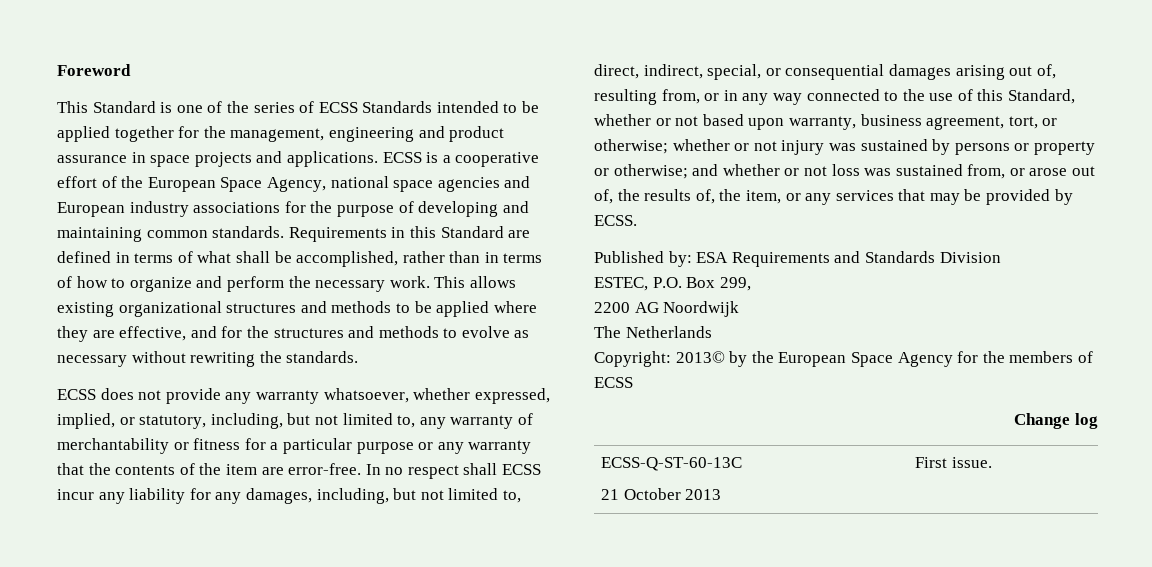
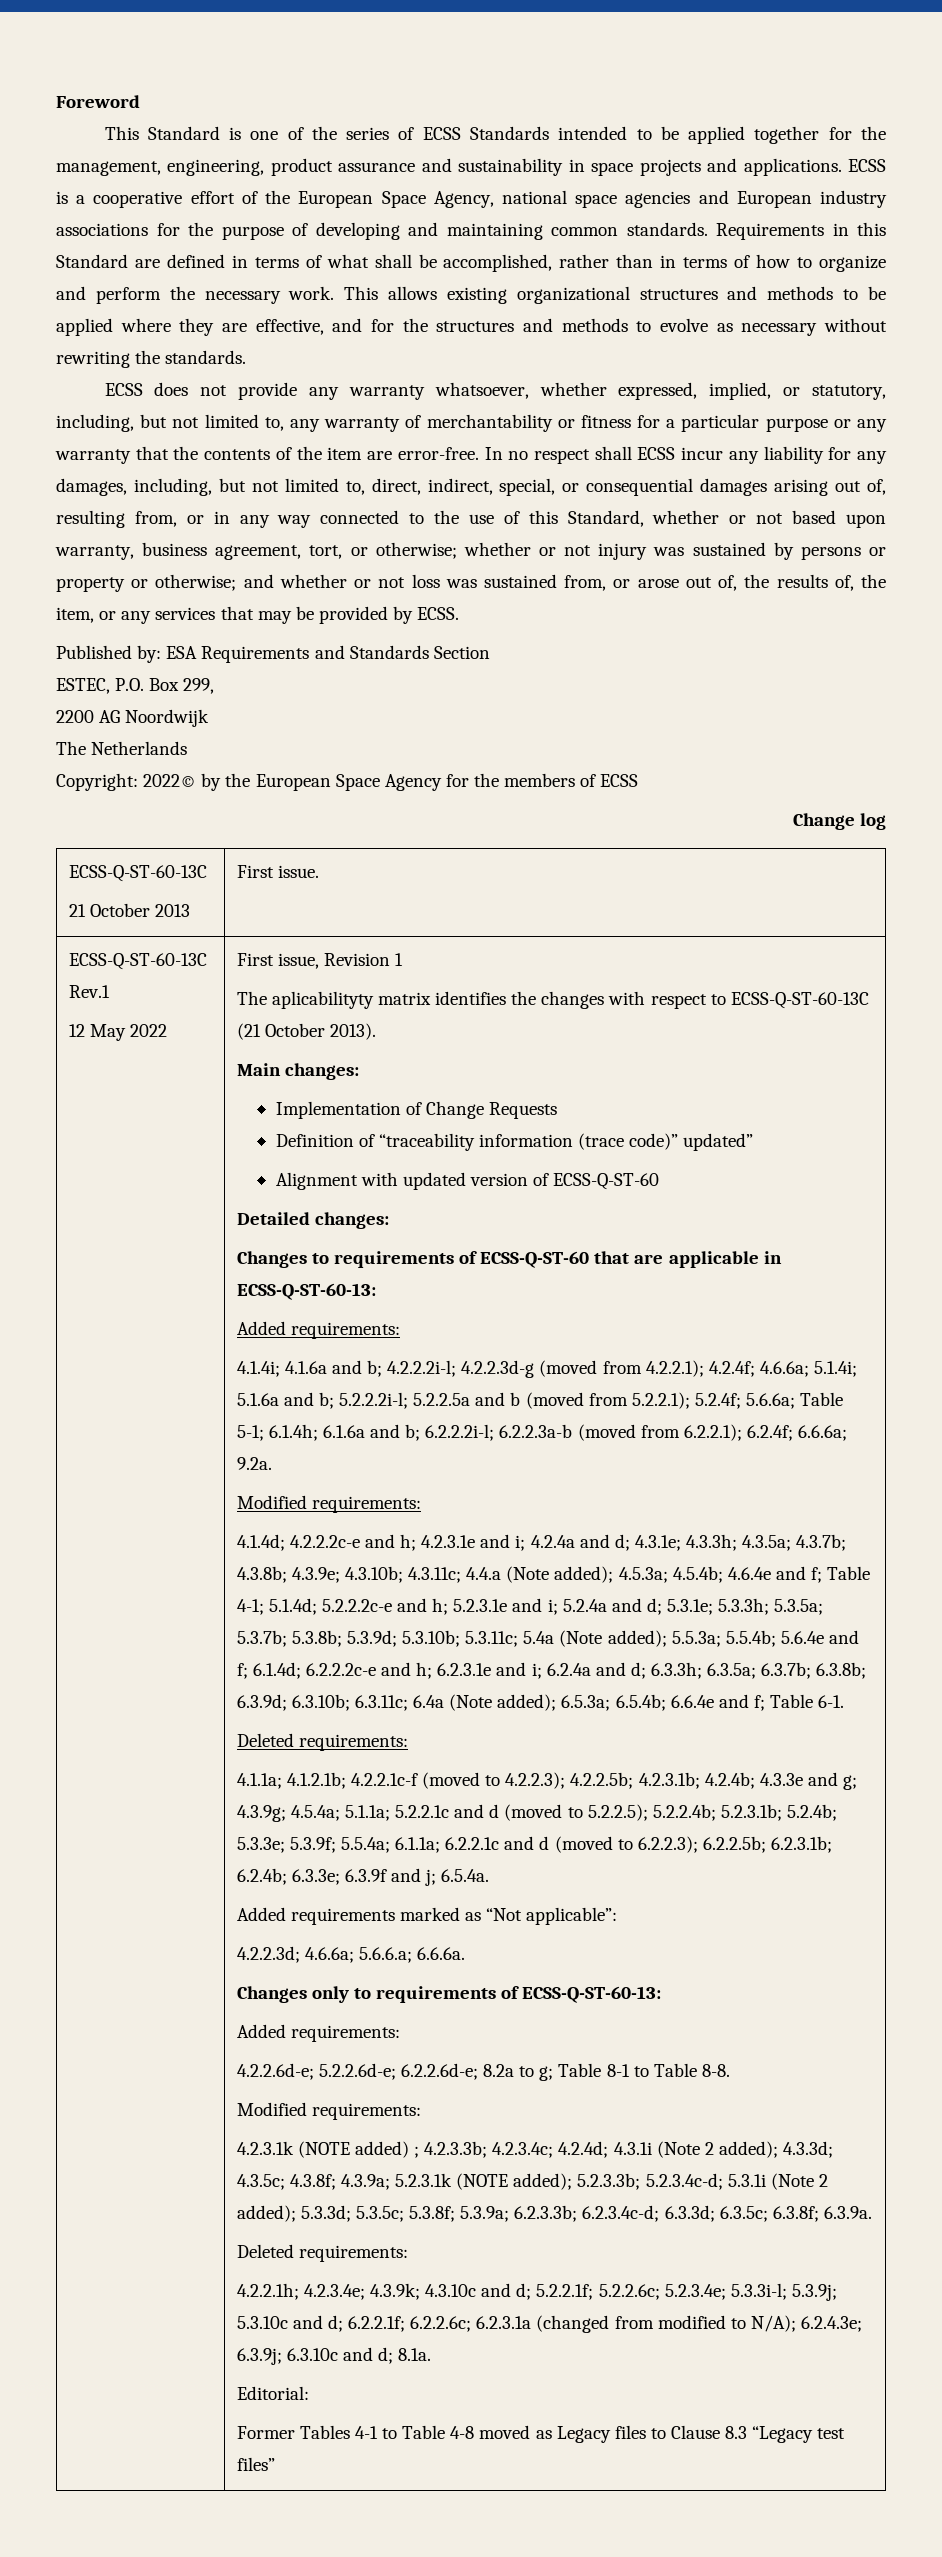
- This Standard is one of the series of ECSS Standards intended to be applied together for the management, engineering and product assurance in space projects and applications.
+ This Standard is one of the series of ECSS Standards intended to be applied together for the management, engineering, product assurance and sustainability in space projects and applications.
- Published by: ESA Requirements and Standards Division
+ Published by: ESA Requirements and Standards Section
- Copyright: 2013© by the European Space Agency for the members of ECSS
+ Copyright: 2022© by the European Space Agency for the members of ECSS
+ ECSS-Q-ST-60-13C Rev.1
+ 12 May 2022 | First issue, Revision 1
+ The aplicabilityty matrix identifies the changes with respect to ECSS-Q-ST-60-13C (21 October 2013).
+ Main changes:
+ Implementation of Change Requests
+ Definition of “traceability information (trace code)” updated”
+ Alignment with updated version of ECSS-Q-ST-60
+ Detailed changes:
+ Changes to requirements of ECSS-Q-ST-60 that are applicable in ECSS-Q-ST-60-13:
+ Added requirements:
+ 4.1.4i; 4.1.6a and b; 4.2.2.2i-l; 4.2.2.3d-g (moved from 4.2.2.1); 4.2.4f; 4.6.6a; 5.1.4i; 5.1.6a and b; 5.2.2.2i-l; 5.2.2.5a and b (moved from 5.2.2.1); 5.2.4f; 5.6.6a; Table 5-1; 6.1.4h; 6.1.6a and b; 6.2.2.2i-l; 6.2.2.3a-b (moved from 6.2.2.1); 6.2.4f; 6.6.6a; 9.2a.
+ Modified requirements:
+ 4.1.4d; 4.2.2.2c-e and h; 4.2.3.1e and i; 4.2.4a and d; 4.3.1e; 4.3.3h; 4.3.5a; 4.3.7b; 4.3.8b; 4.3.9e; 4.3.10b; 4.3.11c; 4.4.a (Note added); 4.5.3a; 4.5.4b; 4.6.4e and f; Table 4-1; 5.1.4d; 5.2.2.2c-e and h; 5.2.3.1e and i; 5.2.4a and d; 5.3.1e; 5.3.3h; 5.3.5a; 5.3.7b; 5.3.8b; 5.3.9d; 5.3.10b; 5.3.11c; 5.4a (Note added); 5.5.3a; 5.5.4b; 5.6.4e and f; 6.1.4d; 6.2.2.2c-e and h; 6.2.3.1e and i; 6.2.4a and d; 6.3.3h; 6.3.5a; 6.3.7b; 6.3.8b; 6.3.9d; 6.3.10b; 6.3.11c; 6.4a (Note added); 6.5.3a; 6.5.4b; 6.6.4e and f; Table 6-1.
+ Deleted requirements:
+ 4.1.1a; 4.1.2.1b; 4.2.2.1c-f (moved to 4.2.2.3); 4.2.2.5b; 4.2.3.1b; 4.2.4b; 4.3.3e and g; 4.3.9g; 4.5.4a; 5.1.1a; 5.2.2.1c and d (moved to 5.2.2.5); 5.2.2.4b; 5.2.3.1b; 5.2.4b; 5.3.3e; 5.3.9f; 5.5.4a; 6.1.1a; 6.2.2.1c and d (moved to 6.2.2.3); 6.2.2.5b; 6.2.3.1b; 6.2.4b; 6.3.3e; 6.3.9f and j; 6.5.4a.
+ Added requirements marked as “Not applicable”:
+ 4.2.2.3d; 4.6.6a; 5.6.6.a; 6.6.6a.
+ Changes only to requirements of ECSS-Q-ST-60-13:
+ Added requirements:
+ 4.2.2.6d-e; 5.2.2.6d-e; 6.2.2.6d-e; 8.2a to g; Table 8-1 to Table 8-8.
+ Modified requirements:
+ 4.2.3.1k (NOTE added) ; 4.2.3.3b; 4.2.3.4c; 4.2.4d; 4.3.1i (Note 2 added); 4.3.3d; 4.3.5c; 4.3.8f; 4.3.9a; 5.2.3.1k (NOTE added); 5.2.3.3b; 5.2.3.4c-d; 5.3.1i (Note 2 added); 5.3.3d; 5.3.5c; 5.3.8f; 5.3.9a; 6.2.3.3b; 6.2.3.4c-d; 6.3.3d; 6.3.5c; 6.3.8f; 6.3.9a.
+ Deleted requirements:
+ 4.2.2.1h; 4.2.3.4e; 4.3.9k; 4.3.10c and d; 5.2.2.1f; 5.2.2.6c; 5.2.3.4e; 5.3.3i-l; 5.3.9j; 5.3.10c and d; 6.2.2.1f; 6.2.2.6c; 6.2.3.1a (changed from modified to N/A); 6.2.4.3e; 6.3.9j; 6.3.10c and d; 8.1a.
+ Editorial:
+ Former Tables 4-1 to Table 4-8 moved as Legacy files to Clause 8.3 “Legacy test files”

